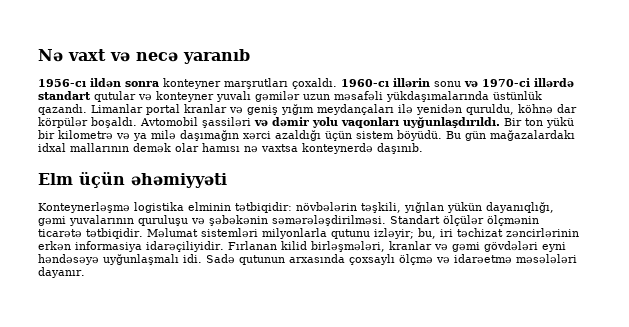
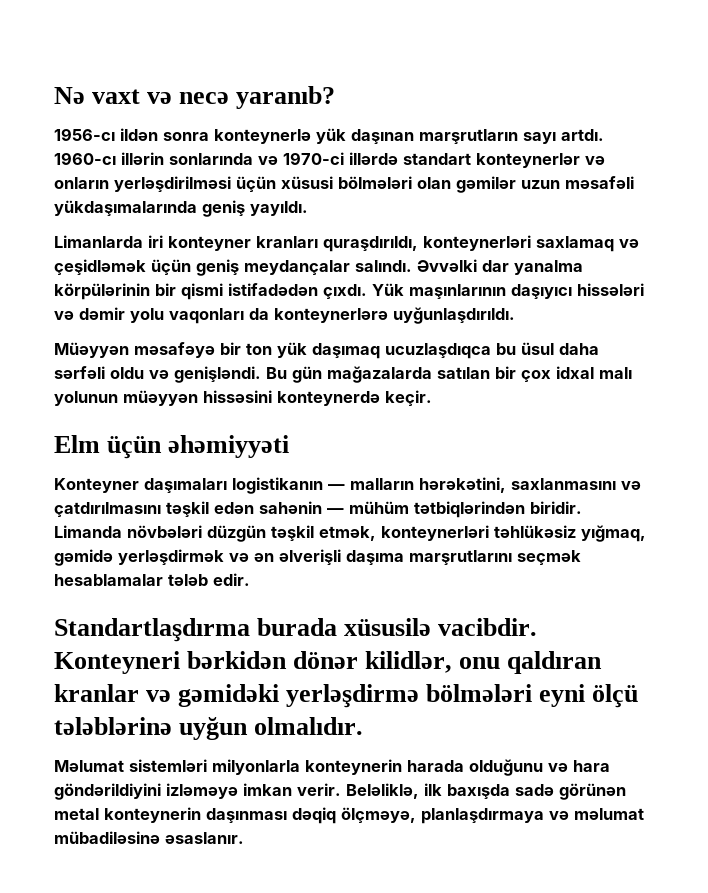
- Nə vaxt və necə yaranıb
+ Nə vaxt və necə yaranıb?
- 1956-cı ildən sonra konteyner marşrutları çoxaldı.
+ 1956-cı ildən sonra konteynerlə yük daşınan marşrutların sayı artdı.
- 1960-cı illərin sonu və 1970-ci illərdə standart qutular və konteyner yuvalı gəmilər uzun məsafəli yükdaşımalarında üstünlük qazandı. Limanlar portal kranlar və geniş yığım meydançaları ilə yenidən quruldu, köhnə dar körpülər boşaldı. Avtomobil şassiləri və dəmir yolu vaqonları uyğunlaşdırıldı. Bir ton yükü bir kilometrə və ya milə daşımağın xərci azaldığı üçün sistem böyüdü. Bu gün mağazalardakı idxal mallarının demək olar hamısı nə vaxtsa konteynerdə daşınıb.
+ 1960-cı illərin sonlarında və 1970-ci illərdə standart konteynerlər və onların yerləşdirilməsi üçün xüsusi bölmələri olan gəmilər uzun məsafəli yükdaşımalarında geniş yayıldı.
+ Limanlarda iri konteyner kranları quraşdırıldı, konteynerləri saxlamaq və çeşidləmək üçün geniş meydançalar salındı. Əvvəlki dar yanalma körpülərinin bir qismi istifadədən çıxdı. Yük maşınlarının daşıyıcı hissələri və dəmir yolu vaqonları da konteynerlərə uyğunlaşdırıldı.
+ Müəyyən məsafəyə bir ton yük daşımaq ucuzlaşdıqca bu üsul daha sərfəli oldu və genişləndi. Bu gün mağazalarda satılan bir çox idxal malı yolunun müəyyən hissəsini konteynerdə keçir.
  Elm üçün əhəmiyyəti
- Konteynerləşmə logistika elminin tətbiqidir: növbələrin təşkili, yığılan yükün dayanıqlığı, gəmi yuvalarının quruluşu və şəbəkənin səmərələşdirilməsi. Standart ölçülər ölçmənin ticarətə tətbiqidir. Məlumat sistemləri milyonlarla qutunu izləyir; bu, iri təchizat zəncirlərinin erkən informasiya idarəçiliyidir. Fırlanan kilid birləşmələri, kranlar və gəmi gövdələri eyni həndəsəyə uyğunlaşmalı idi. Sadə qutunun arxasında çoxsaylı ölçmə və idarəetmə məsələləri dayanır.
+ Konteyner daşımaları logistikanın — malların hərəkətini, saxlanmasını və çatdırılmasını təşkil edən sahənin — mühüm tətbiqlərindən biridir. Limanda növbələri düzgün təşkil etmək, konteynerləri təhlükəsiz yığmaq, gəmidə yerləşdirmək və ən əlverişli daşıma marşrutlarını seçmək hesablamalar tələb edir.
+ Standartlaşdırma burada xüsusilə vacibdir. Konteyneri bərkidən dönər kilidlər, onu qaldıran kranlar və gəmidəki yerləşdirmə bölmələri eyni ölçü tələblərinə uyğun olmalıdır.
+ Məlumat sistemləri milyonlarla konteynerin harada olduğunu və hara göndərildiyini izləməyə imkan verir. Beləliklə, ilk baxışda sadə görünən metal konteynerin daşınması dəqiq ölçməyə, planlaşdırmaya və məlumat mübadiləsinə əsaslanır.

